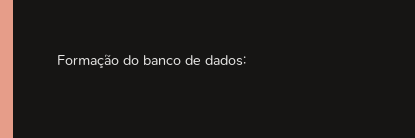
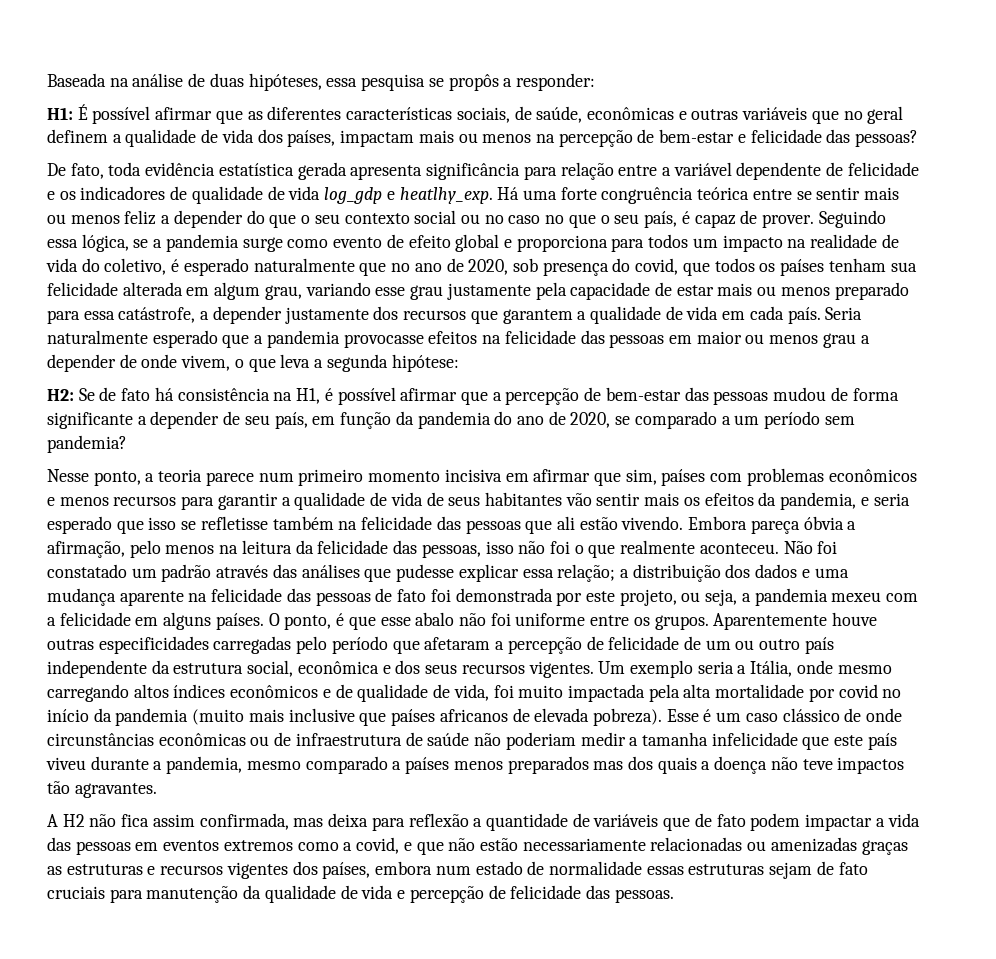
- Formação do banco de dados:
+ Baseada na análise de duas hipóteses, essa pesquisa se propôs a responder:
+ H1: É possível afirmar que as diferentes características sociais, de saúde, econômicas e outras variáveis que no geral definem a qualidade de vida dos países, impactam mais ou menos na percepção de bem-estar e felicidade das pessoas?
+ De fato, toda evidência estatística gerada apresenta significância para relação entre a variável dependente de felicidade e os indicadores de qualidade de vida log_gdp e heatlhy_exp. Há uma forte congruência teórica entre se sentir mais ou menos feliz a depender do que o seu contexto social ou no caso no que o seu país, é capaz de prover. Seguindo essa lógica, se a pandemia surge como evento de efeito global e proporciona para todos um impacto na realidade de vida do coletivo, é esperado naturalmente que no ano de 2020, sob presença do covid, que todos os países tenham sua felicidade alterada em algum grau, variando esse grau justamente pela capacidade de estar mais ou menos preparado para essa catástrofe, a depender justamente dos recursos que garantem a qualidade de vida em cada país. Seria naturalmente esperado que a pandemia provocasse efeitos na felicidade das pessoas em maior ou menos grau a depender de onde vivem, o que leva a segunda hipótese:
+ H2: Se de fato há consistência na H1, é possível afirmar que a percepção de bem-estar das pessoas mudou de forma significante a depender de seu país, em função da pandemia do ano de 2020, se comparado a um período sem pandemia?
+ Nesse ponto, a teoria parece num primeiro momento incisiva em afirmar que sim, países com problemas econômicos e menos recursos para garantir a qualidade de vida de seus habitantes vão sentir mais os efeitos da pandemia, e seria esperado que isso se refletisse também na felicidade das pessoas que ali estão vivendo. Embora pareça óbvia a afirmação, pelo menos na leitura da felicidade das pessoas, isso não foi o que realmente aconteceu. Não foi constatado um padrão através das análises que pudesse explicar essa relação; a distribuição dos dados e uma mudança aparente na felicidade das pessoas de fato foi demonstrada por este projeto, ou seja, a pandemia mexeu com a felicidade em alguns países. O ponto, é que esse abalo não foi uniforme entre os grupos. Aparentemente houve outras especificidades carregadas pelo período que afetaram a percepção de felicidade de um ou outro país independente da estrutura social, econômica e dos seus recursos vigentes. Um exemplo seria a Itália, onde mesmo carregando altos índices econômicos e de qualidade de vida, foi muito impactada pela alta mortalidade por covid no início da pandemia (muito mais inclusive que países africanos de elevada pobreza). Esse é um caso clássico de onde circunstâncias econômicas ou de infraestrutura de saúde não poderiam medir a tamanha infelicidade que este país viveu durante a pandemia, mesmo comparado a países menos preparados mas dos quais a doença não teve impactos tão agravantes.
+ A H2 não fica assim confirmada, mas deixa para reflexão a quantidade de variáveis que de fato podem impactar a vida das pessoas em eventos extremos como a covid, e que não estão necessariamente relacionadas ou amenizadas graças as estruturas e recursos vigentes dos países, embora num estado de normalidade essas estruturas sejam de fato cruciais para manutenção da qualidade de vida e percepção de felicidade das pessoas.

